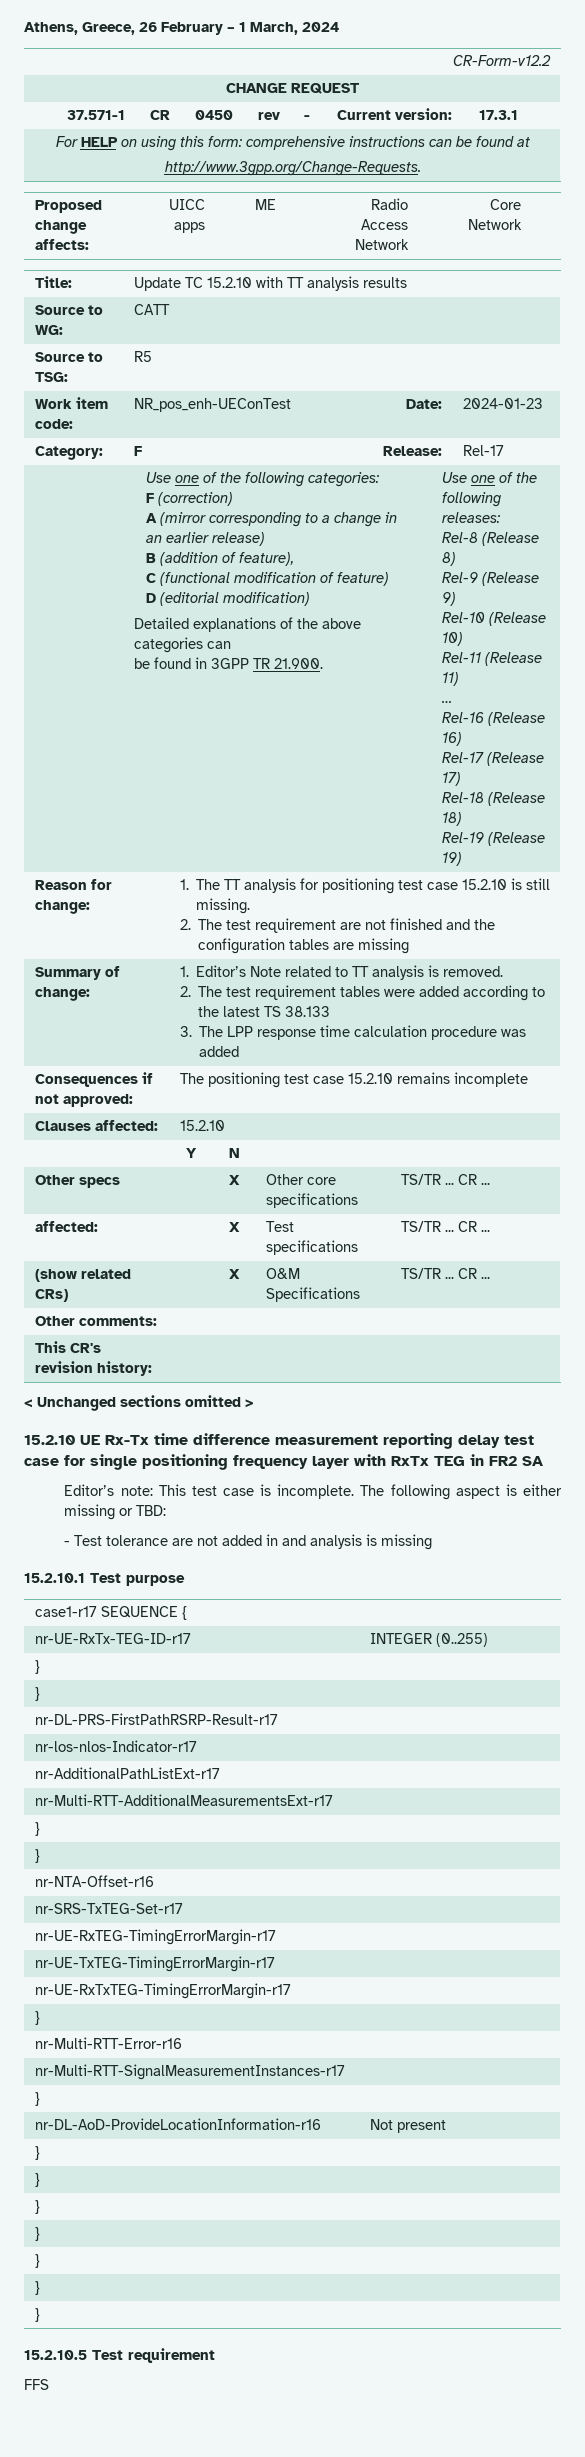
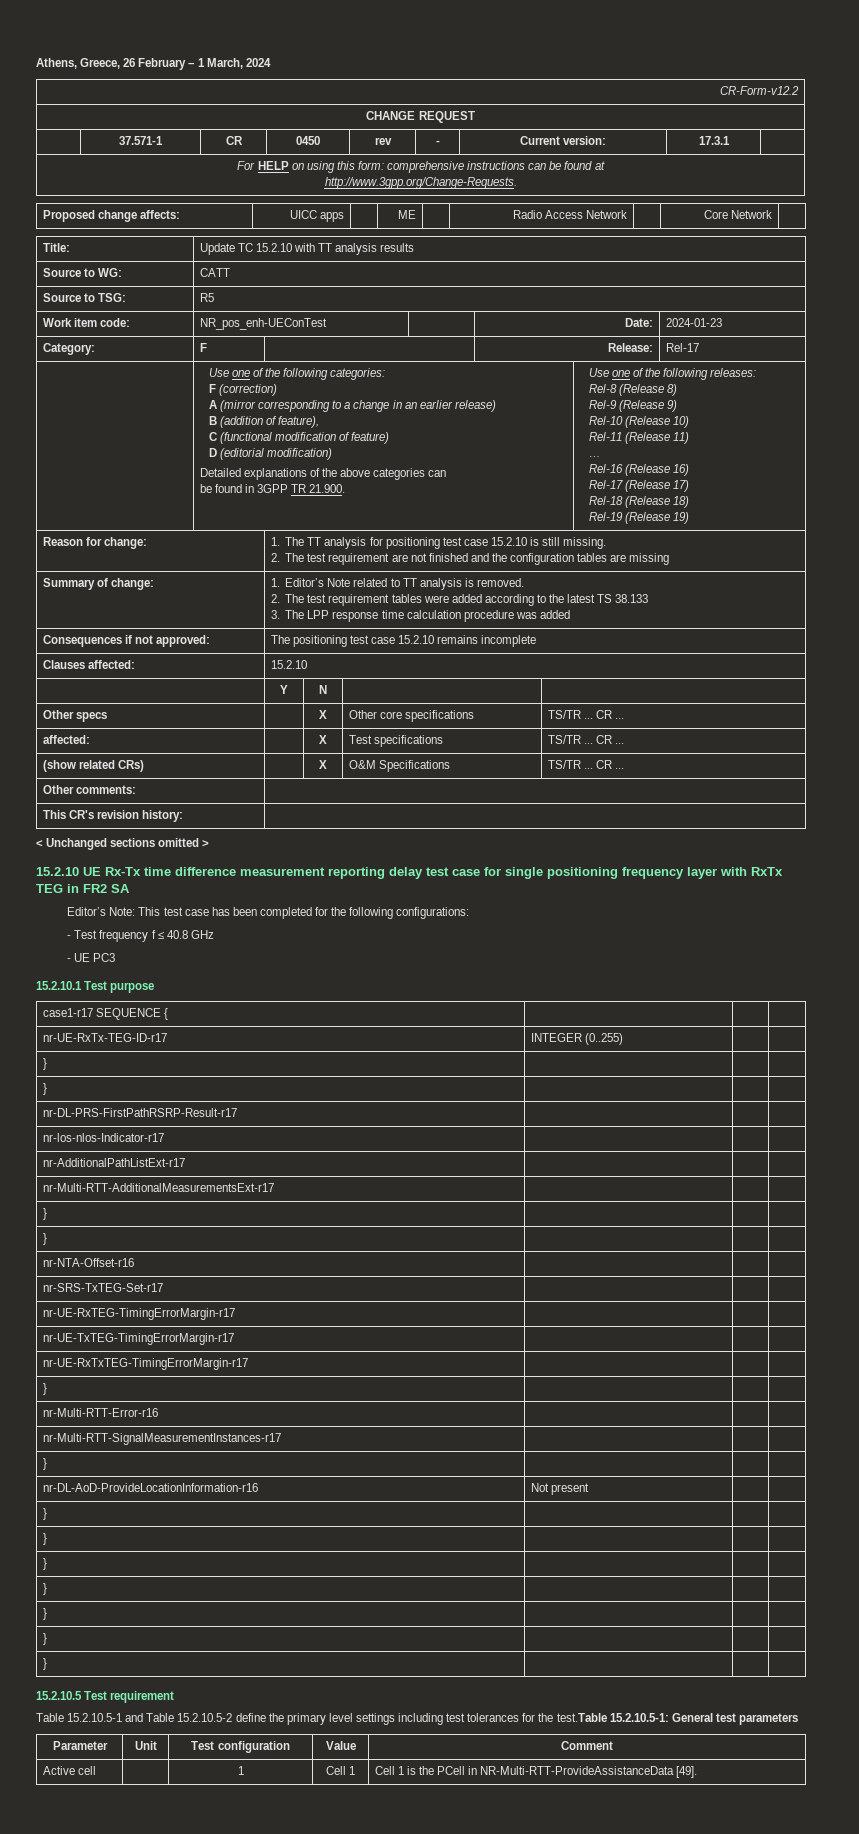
- Editor’s note: This test case is incomplete. The following aspect is either missing or TBD:
- - Test tolerance are not added in and analysis is missing
+ Editor’s Note: This test case has been completed for the following configurations:
+ - Test frequency f ≤ 40.8 GHz
+ - UE PC3
- FFS
+ Table 15.2.10.5-1 and Table 15.2.10.5-2 define the primary level settings including test tolerances for the test.Table 15.2.10.5-1: General test parameters
+ Parameter | Unit | Test configuration | Value | Comment
+ Active cell | | 1 | Cell 1 | Cell 1 is the PCell in NR-Multi-RTT-ProvideAssistanceData [49].

